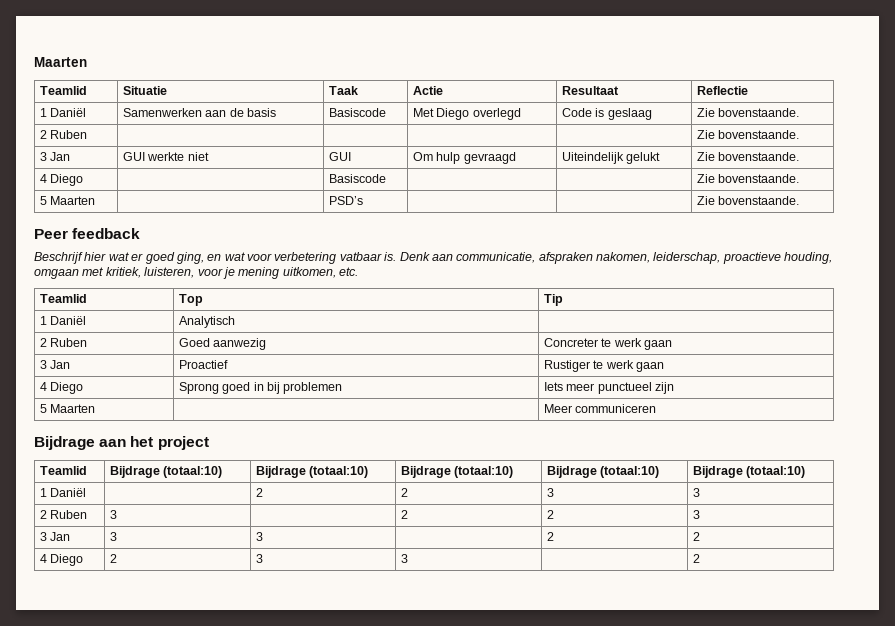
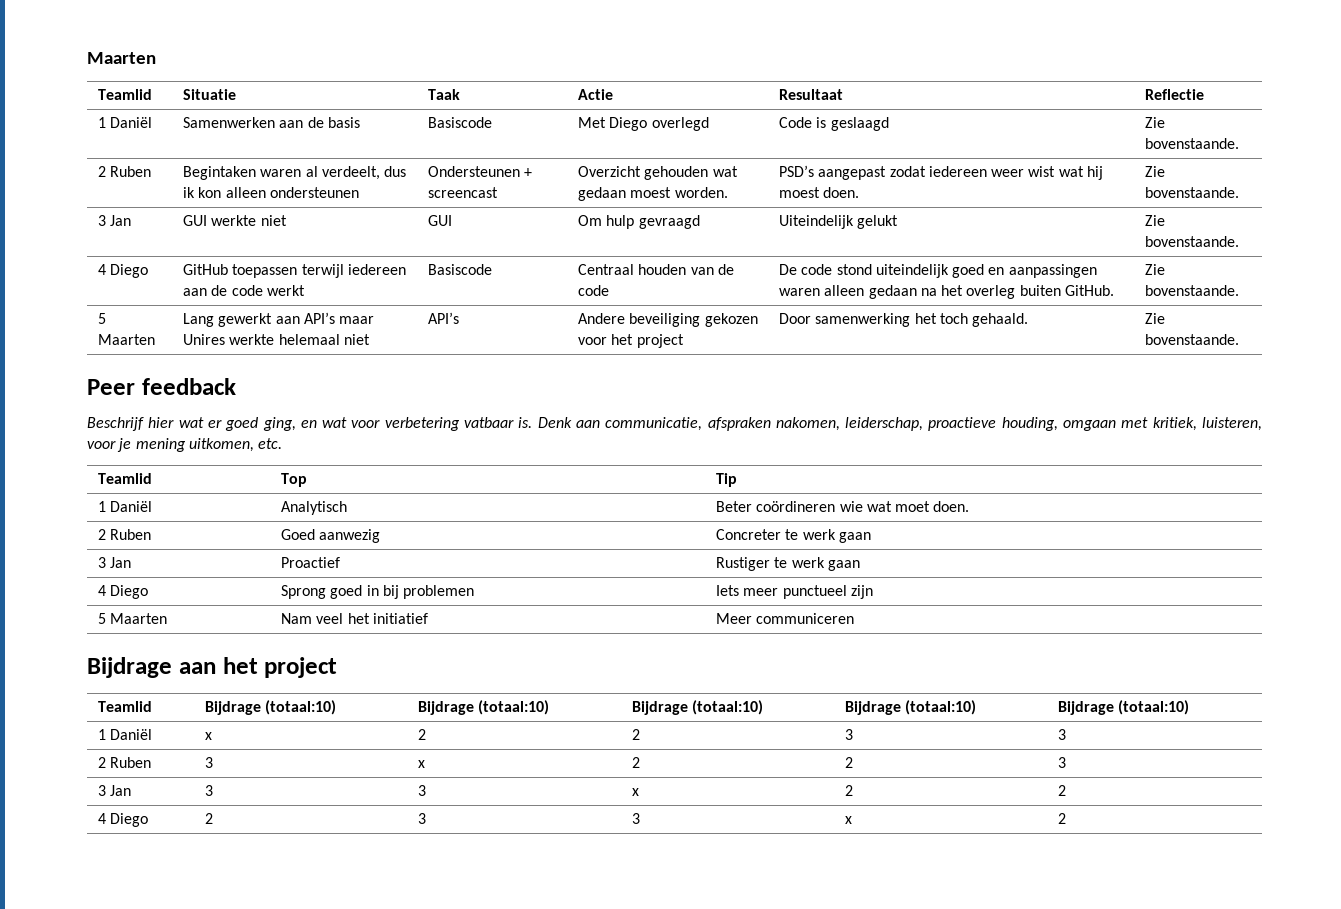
- 1 Daniël | Samenwerken aan de basis | Basiscode | Met Diego overlegd | Code is geslaag | Zie bovenstaande.
+ 1 Daniël | Samenwerken aan de basis | Basiscode | Met Diego overlegd | Code is geslaagd | Zie bovenstaande.
- 2 Ruben | | | | | Zie bovenstaande.
+ 2 Ruben | Begintaken waren al verdeelt, dus ik kon alleen ondersteunen | Ondersteunen + screencast | Overzicht gehouden wat gedaan moest worden. | PSD’s aangepast zodat iedereen weer wist wat hij moest doen. | Zie bovenstaande.
- 4 Diego | | Basiscode | | | Zie bovenstaande.
- 5 Maarten | | PSD’s | | | Zie bovenstaande.
+ 4 Diego | GitHub toepassen terwijl iedereen aan de code werkt | Basiscode | Centraal houden van de code | De code stond uiteindelijk goed en aanpassingen waren alleen gedaan na het overleg buiten GitHub. | Zie bovenstaande.
+ 5 Maarten | Lang gewerkt aan API’s maar Unires werkte helemaal niet | API’s | Andere beveiliging gekozen voor het project | Door samenwerking het toch gehaald. | Zie bovenstaande.
- 1 Daniël | Analytisch |
+ 1 Daniël | Analytisch | Beter coördineren wie wat moet doen.
- 5 Maarten | | Meer communiceren
+ 5 Maarten | Nam veel het initiatief | Meer communiceren
- 1 Daniël | | 2 | 2 | 3 | 3
+ 1 Daniël | x | 2 | 2 | 3 | 3
- 2 Ruben | 3 | | 2 | 2 | 3
+ 2 Ruben | 3 | x | 2 | 2 | 3
- 3 Jan | 3 | 3 | | 2 | 2
+ 3 Jan | 3 | 3 | x | 2 | 2
- 4 Diego | 2 | 3 | 3 | | 2
+ 4 Diego | 2 | 3 | 3 | x | 2

